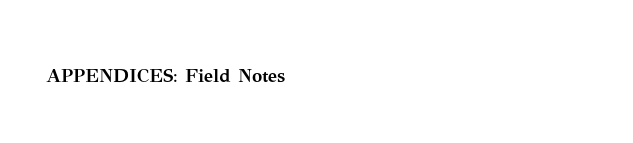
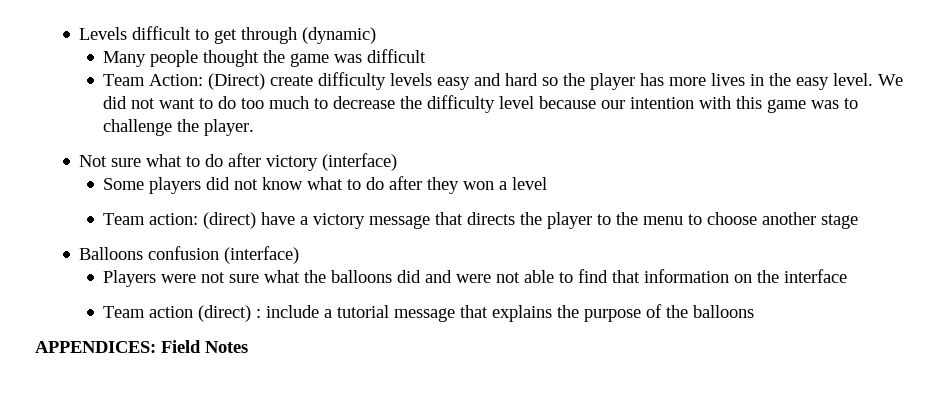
+ Levels difficult to get through (dynamic)
+ Many people thought the game was difficult
+ Team Action: (Direct) create difficulty levels easy and hard so the player has more lives in the easy level. We did not want to do too much to decrease the difficulty level because our intention with this game was to challenge the player.
+ Not sure what to do after victory (interface)
+ Some players did not know what to do after they won a level
+ Team action: (direct) have a victory message that directs the player to the menu to choose another stage
+ Balloons confusion (interface)
+ Players were not sure what the balloons did and were not able to find that information on the interface
+ Team action (direct) : include a tutorial message that explains the purpose of the balloons

